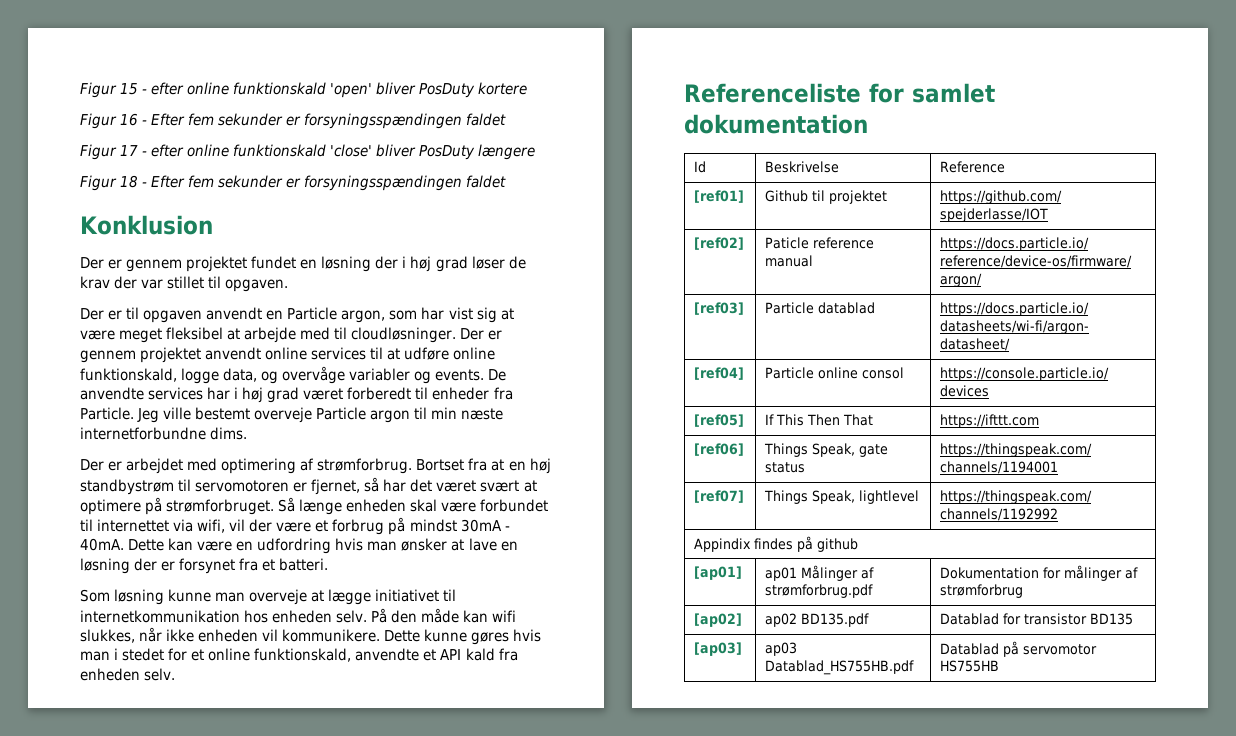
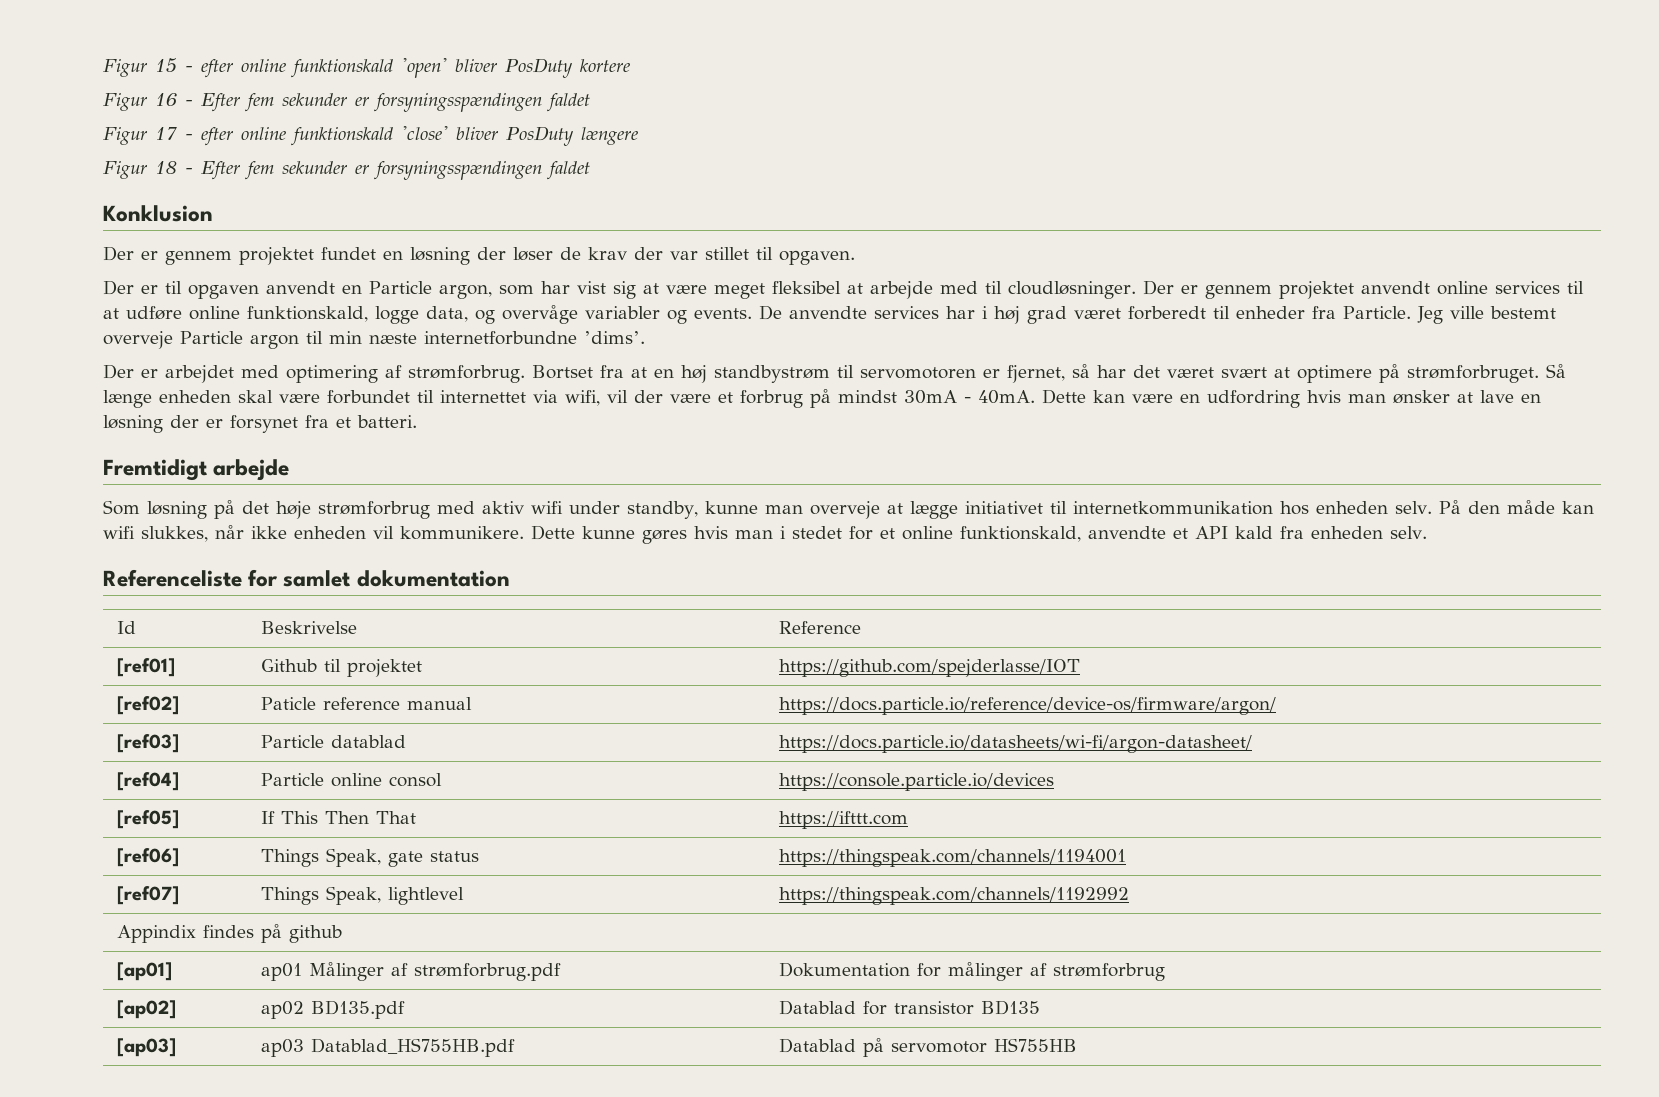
- Der er gennem projektet fundet en løsning der i høj grad løser de krav der var stillet til opgaven.
+ Der er gennem projektet fundet en løsning der løser de krav der var stillet til opgaven.
- Jeg ville bestemt overveje Particle argon til min næste internetforbundne dims.
+ Jeg ville bestemt overveje Particle argon til min næste internetforbundne ’dims’.
+ Fremtidigt arbejde
- Som løsning kunne man overveje at lægge initiativet til internetkommunikation hos enheden selv.
+ Som løsning på det høje strømforbrug med aktiv wifi under standby, kunne man overveje at lægge initiativet til internetkommunikation hos enheden selv.

